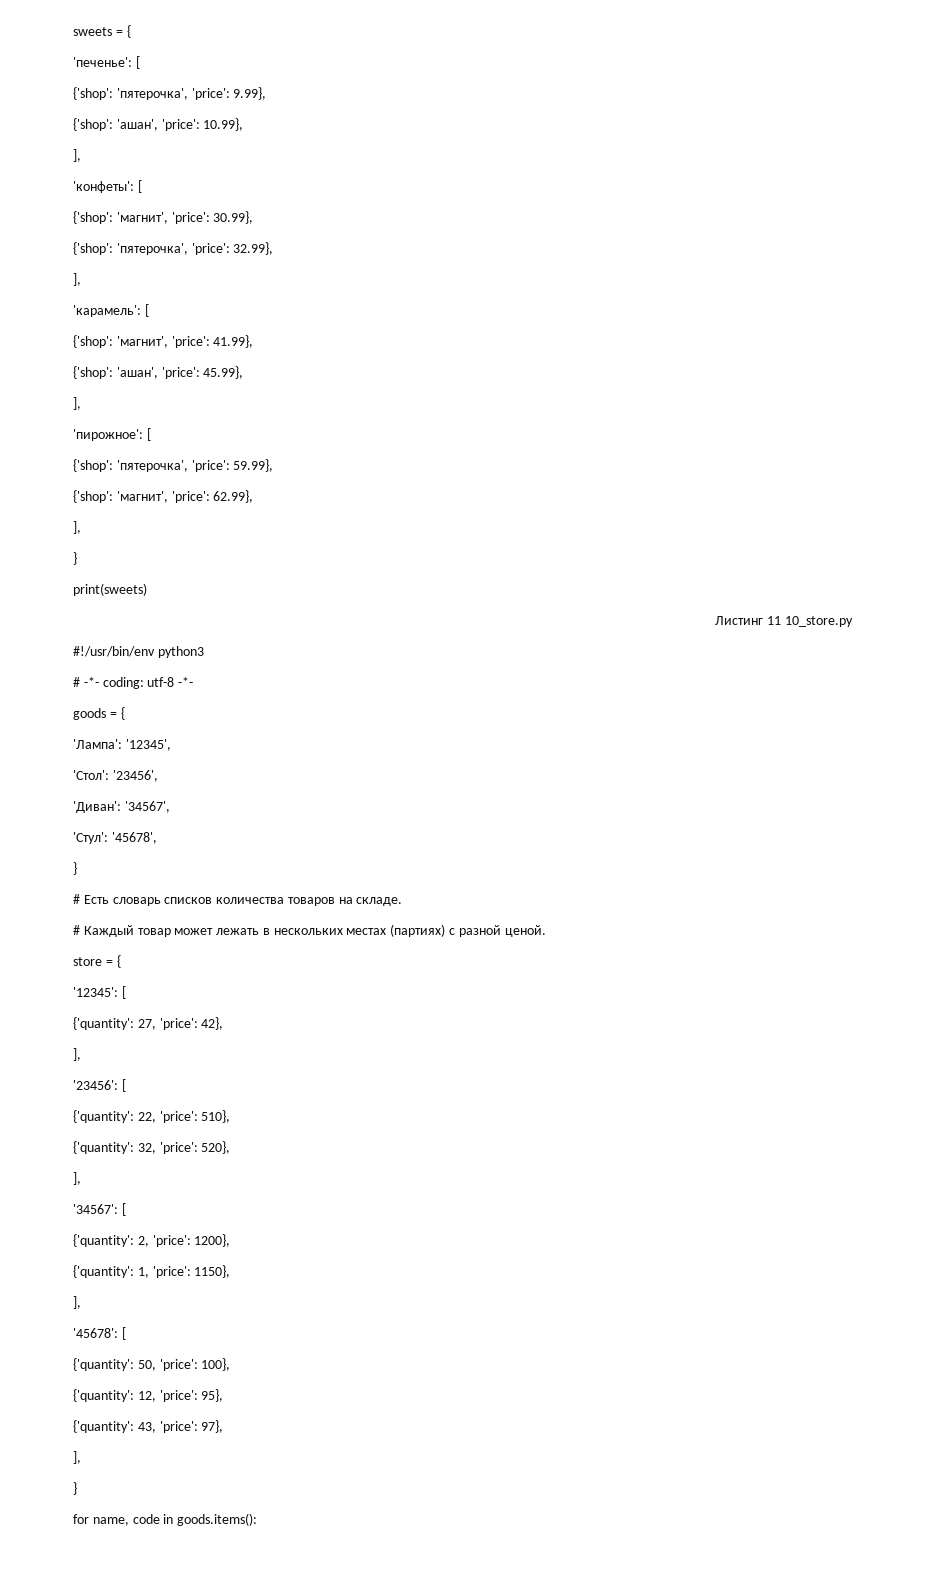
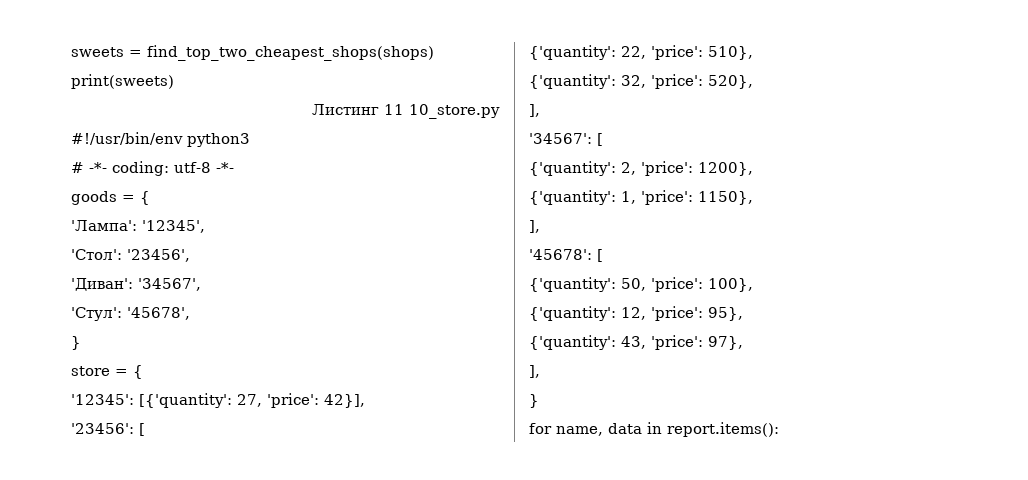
- sweets = {
- 'печенье': [
- {'shop': 'пятерочка', 'price': 9.99},
- {'shop': 'ашан', 'price': 10.99},
- ],
- 'конфеты': [
- {'shop': 'магнит', 'price': 30.99},
- {'shop': 'пятерочка', 'price': 32.99},
- ],
- 'карамель': [
- {'shop': 'магнит', 'price': 41.99},
- {'shop': 'ашан', 'price': 45.99},
- ],
- 'пирожное': [
- {'shop': 'пятерочка', 'price': 59.99},
- {'shop': 'магнит', 'price': 62.99},
- ],
- }
+ sweets = find_top_two_cheapest_shops(shops)
- # Есть словарь списков количества товаров на складе.
- # Каждый товар может лежать в нескольких местах (партиях) с разной ценой.
  store = {
- '12345': [
- {'quantity': 27, 'price': 42},
- ],
+ '12345': [{'quantity': 27, 'price': 42}],
- for name, code in goods.items():
+ for name, data in report.items():

